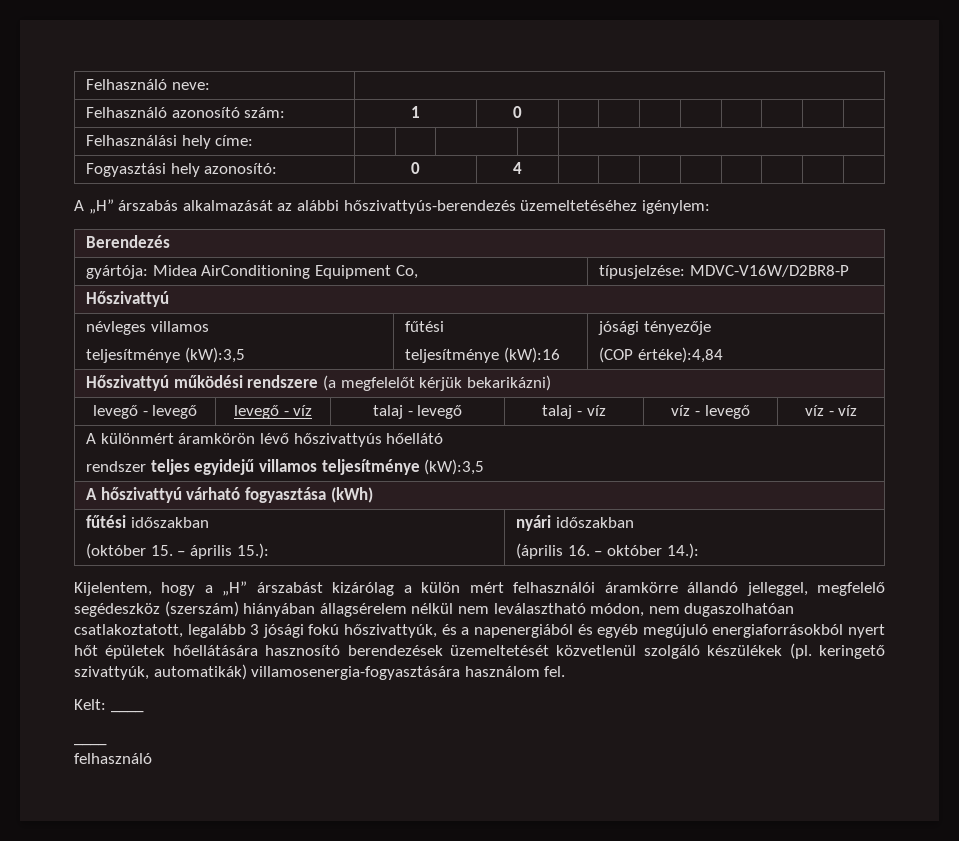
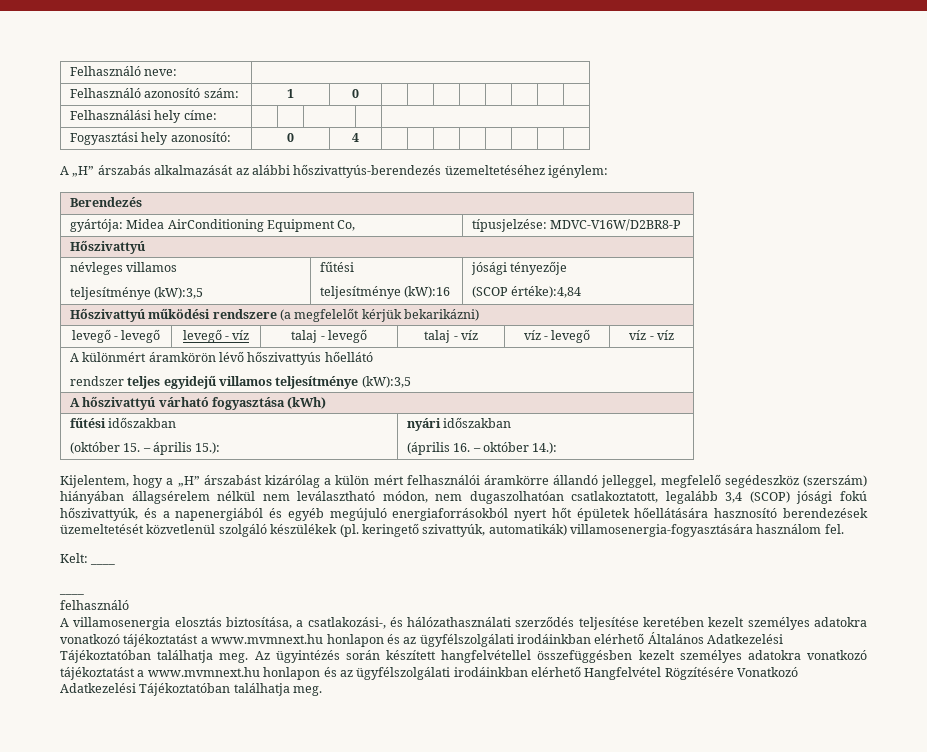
  névleges villamos
  teljesítménye (kW):3,5 | fűtési
  teljesítménye (kW):16 | jósági tényezője
- (COP értéke):4,84
+ (SCOP értéke):4,84
- Kijelentem, hogy a „H” árszabást kizárólag a külön mért felhasználói áramkörre állandó jelleggel, megfelelő segédeszköz (szerszám) hiányában állagsérelem nélkül nem leválasztható módon, nem dugaszolhatóan csatlakoztatott, legalább 3 jósági fokú hőszivattyúk, és a napenergiából és egyéb megújuló energiaforrásokból nyert hőt épületek hőellátására hasznosító berendezések üzemeltetését közvetlenül szolgáló készülékek (pl. keringető szivattyúk, automatikák) villamosenergia-fogyasztására használom fel.
+ Kijelentem, hogy a „H” árszabást kizárólag a külön mért felhasználói áramkörre állandó jelleggel, megfelelő segédeszköz (szerszám) hiányában állagsérelem nélkül nem leválasztható módon, nem dugaszolhatóan csatlakoztatott, legalább 3,4 (SCOP) jósági fokú hőszivattyúk, és a napenergiából és egyéb megújuló energiaforrásokból nyert hőt épületek hőellátására hasznosító berendezések üzemeltetését közvetlenül szolgáló készülékek (pl. keringető szivattyúk, automatikák) villamosenergia-fogyasztására használom fel.
+ A villamosenergia elosztás biztosítása, a csatlakozási-, és hálózathasználati szerződés teljesítése keretében kezelt személyes adatokra vonatkozó tájékoztatást a www.mvmnext.hu honlapon és az ügyfélszolgálati irodáinkban elérhető Általános Adatkezelési Tájékoztatóban találhatja meg. Az ügyintézés során készített hangfelvétellel összefüggésben kezelt személyes adatokra vonatkozó tájékoztatást a www.mvmnext.hu honlapon és az ügyfélszolgálati irodáinkban elérhető Hangfelvétel Rögzítésére Vonatkozó Adatkezelési Tájékoztatóban találhatja meg.

